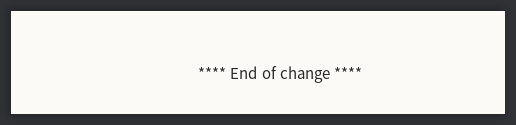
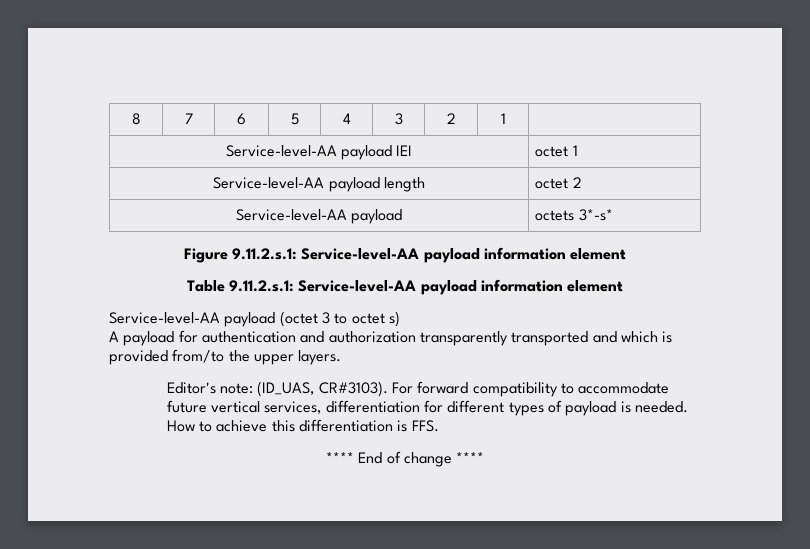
+ 8 | 7 | 6 | 5 | 4 | 3 | 2 | 1 |
+ Service-level-AA payload IEI | octet 1
+ Service-level-AA payload length | octet 2
+ Service-level-AA payload | octets 3*-s*
+ Figure 9.11.2.s.1: Service-level-AA payload information element
+ Table 9.11.2.s.1: Service-level-AA payload information element
+ Service-level-AA payload (octet 3 to octet s)
+ A payload for authentication and authorization transparently transported and which is provided from/to the upper layers.
+ Editor's note: (ID_UAS, CR#3103). For forward compatibility to accommodate future vertical services, differentiation for different types of payload is needed. How to achieve this differentiation is FFS.

